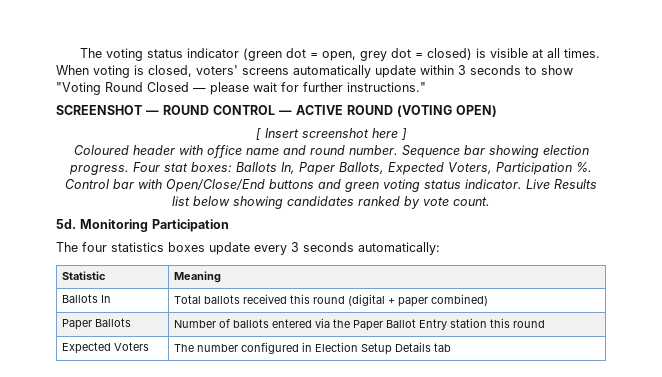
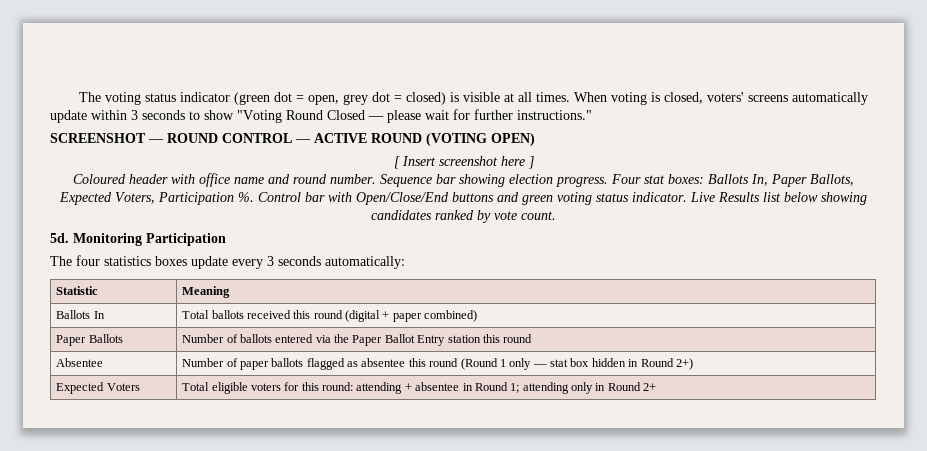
- Expected Voters | The number configured in Election Setup Details tab
+ Absentee | Number of paper ballots flagged as absentee this round (Round 1 only — stat box hidden in Round 2+)
+ Expected Voters | Total eligible voters for this round: attending + absentee in Round 1; attending only in Round 2+

